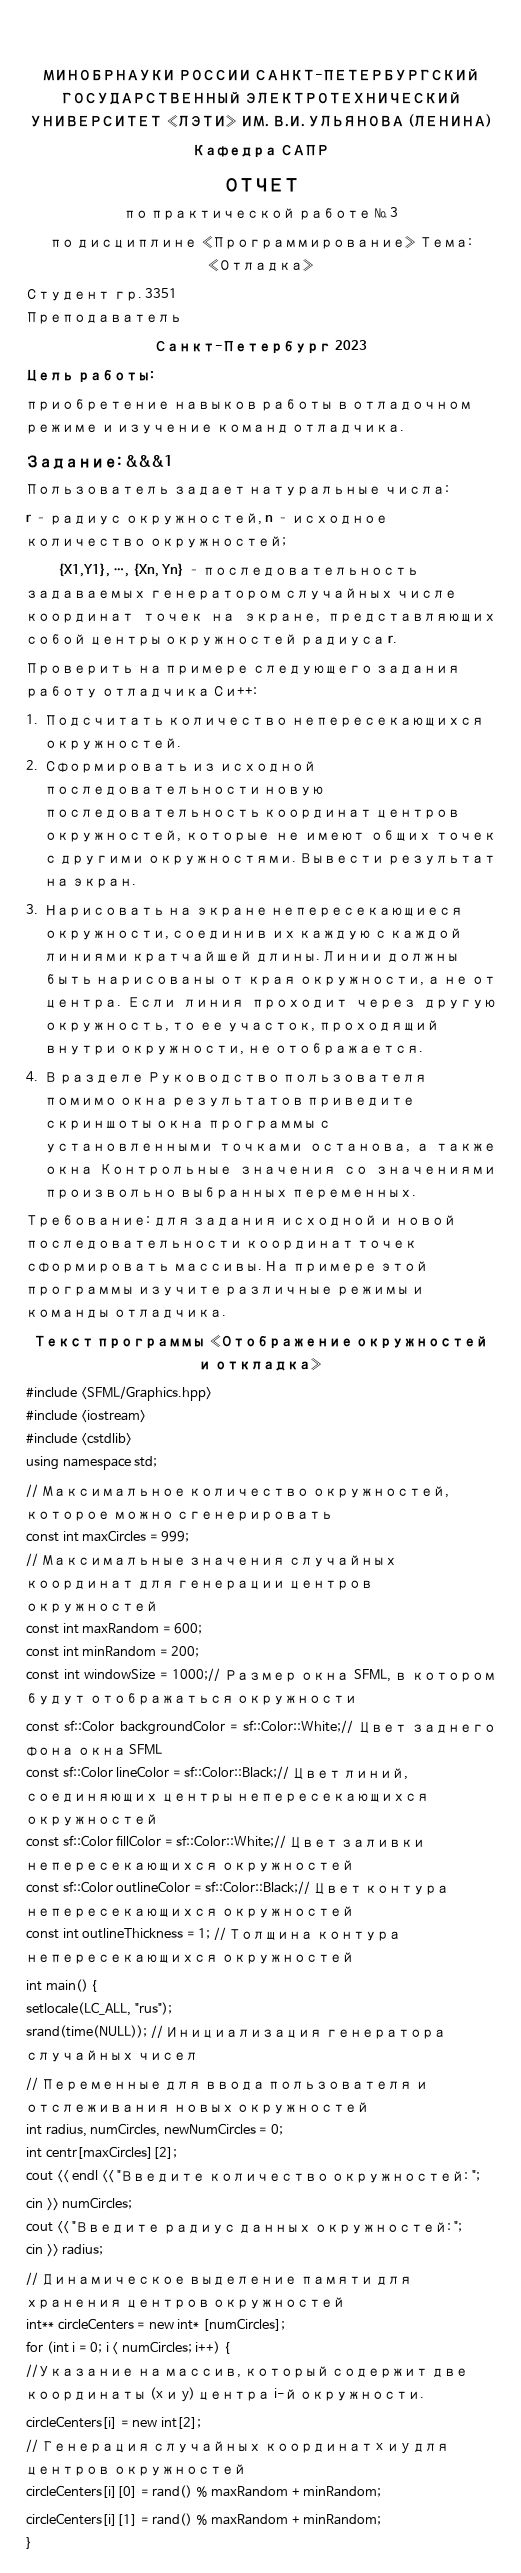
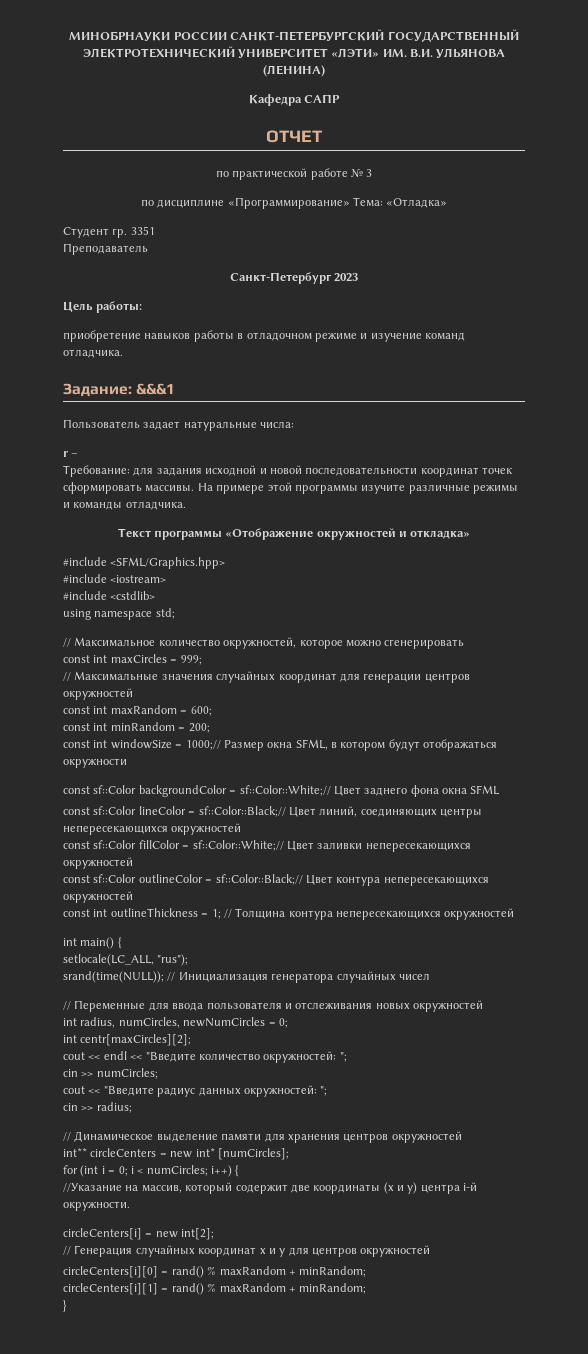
- r – радиус окружностей, n – исходное количество окружностей;
- {X1,Y1}, …, {Xn, Yn} – последовательность задаваемых генератором случайных числе координат точек на экране, представляющих собой центры окружностей радиуса r.
- Проверить на примере следующего задания работу отладчика Си++:
- 1. Подсчитать количество непересекающихся окружностей.
- 2. Сформировать из исходной последовательности новую последовательность координат центров окружностей, которые не имеют общих точек с другими окружностями. Вывести результат на экран.
- 3. Нарисовать на экране непересекающиеся окружности, соединив их каждую с каждой линиями кратчайшей длины. Линии должны быть нарисованы от края окружности, а не от центра. Если линия проходит через другую окружность, то ее участок, проходящий внутри окружности, не отображается.
- 4. В разделе Руководство пользователя помимо окна результатов приведите скриншоты окна программы с установленными точками останова, а также окна Контрольные значения со значениями произвольно выбранных переменных.
+ r –

